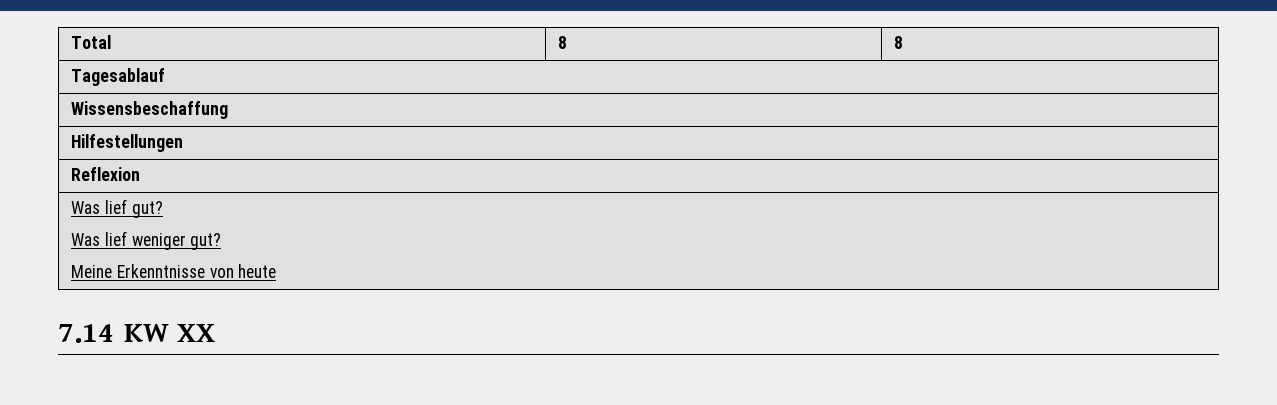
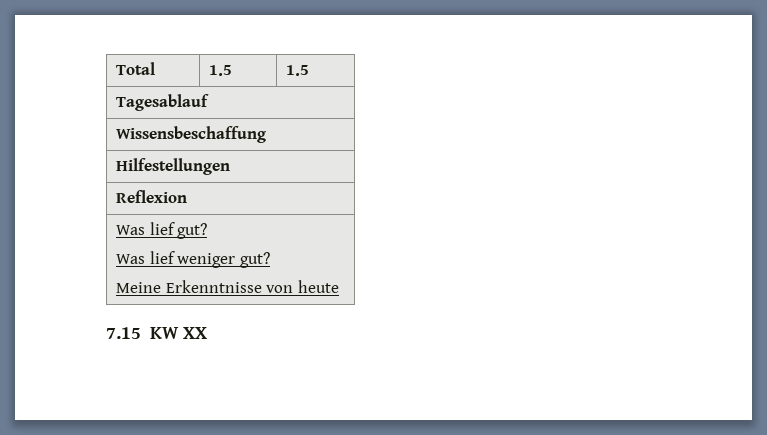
- Total | 8 | 8
+ Total | 1.5 | 1.5
- 7.14 KW XX
+ 7.15 KW XX

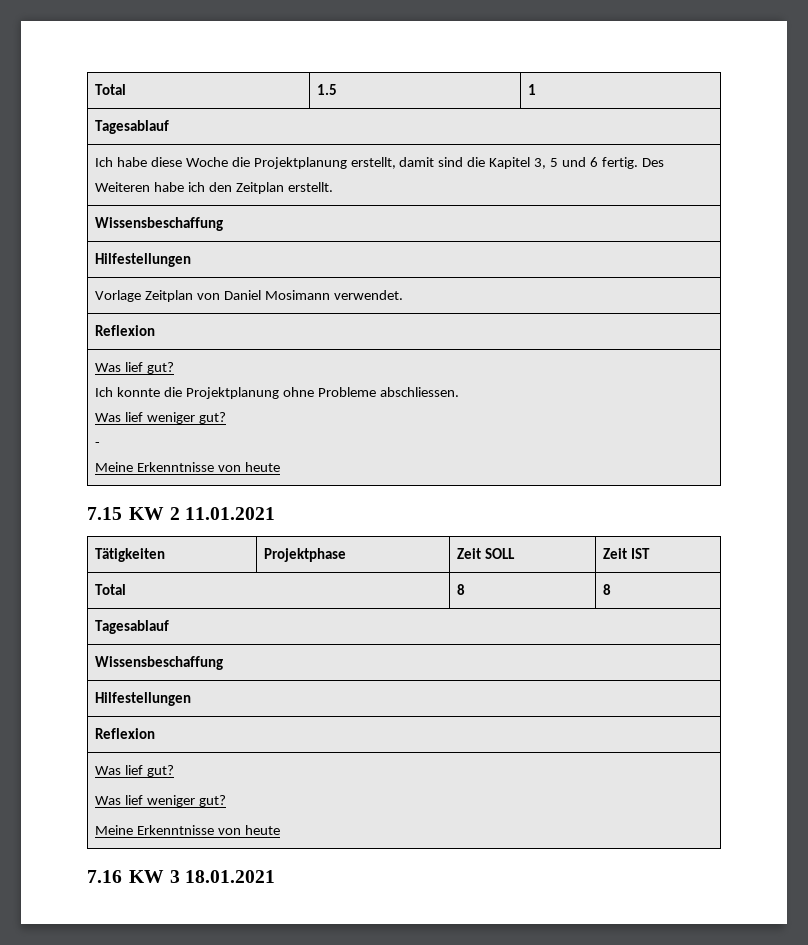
- Total | 1.5 | 1.5
+ Total | 1.5 | 1
+ Tagesablauf
+ Ich habe diese Woche die Projektplanung erstellt, damit sind die Kapitel 3, 5 und 6 fertig. Des Weiteren habe ich den Zeitplan erstellt.
+ Wissensbeschaffung
+ Hilfestellungen
+ Vorlage Zeitplan von Daniel Mosimann verwendet.
+ Reflexion
+ Was lief gut?
+ Ich konnte die Projektplanung ohne Probleme abschliessen.
+ Was lief weniger gut?
+ -
+ Meine Erkenntnisse von heute
+ 7.15 KW 2 11.01.2021
+ Tätigkeiten | Projektphase | Zeit SOLL | Zeit IST
+ Total | 8 | 8
- 7.15 KW XX
+ 7.16 KW 3 18.01.2021

